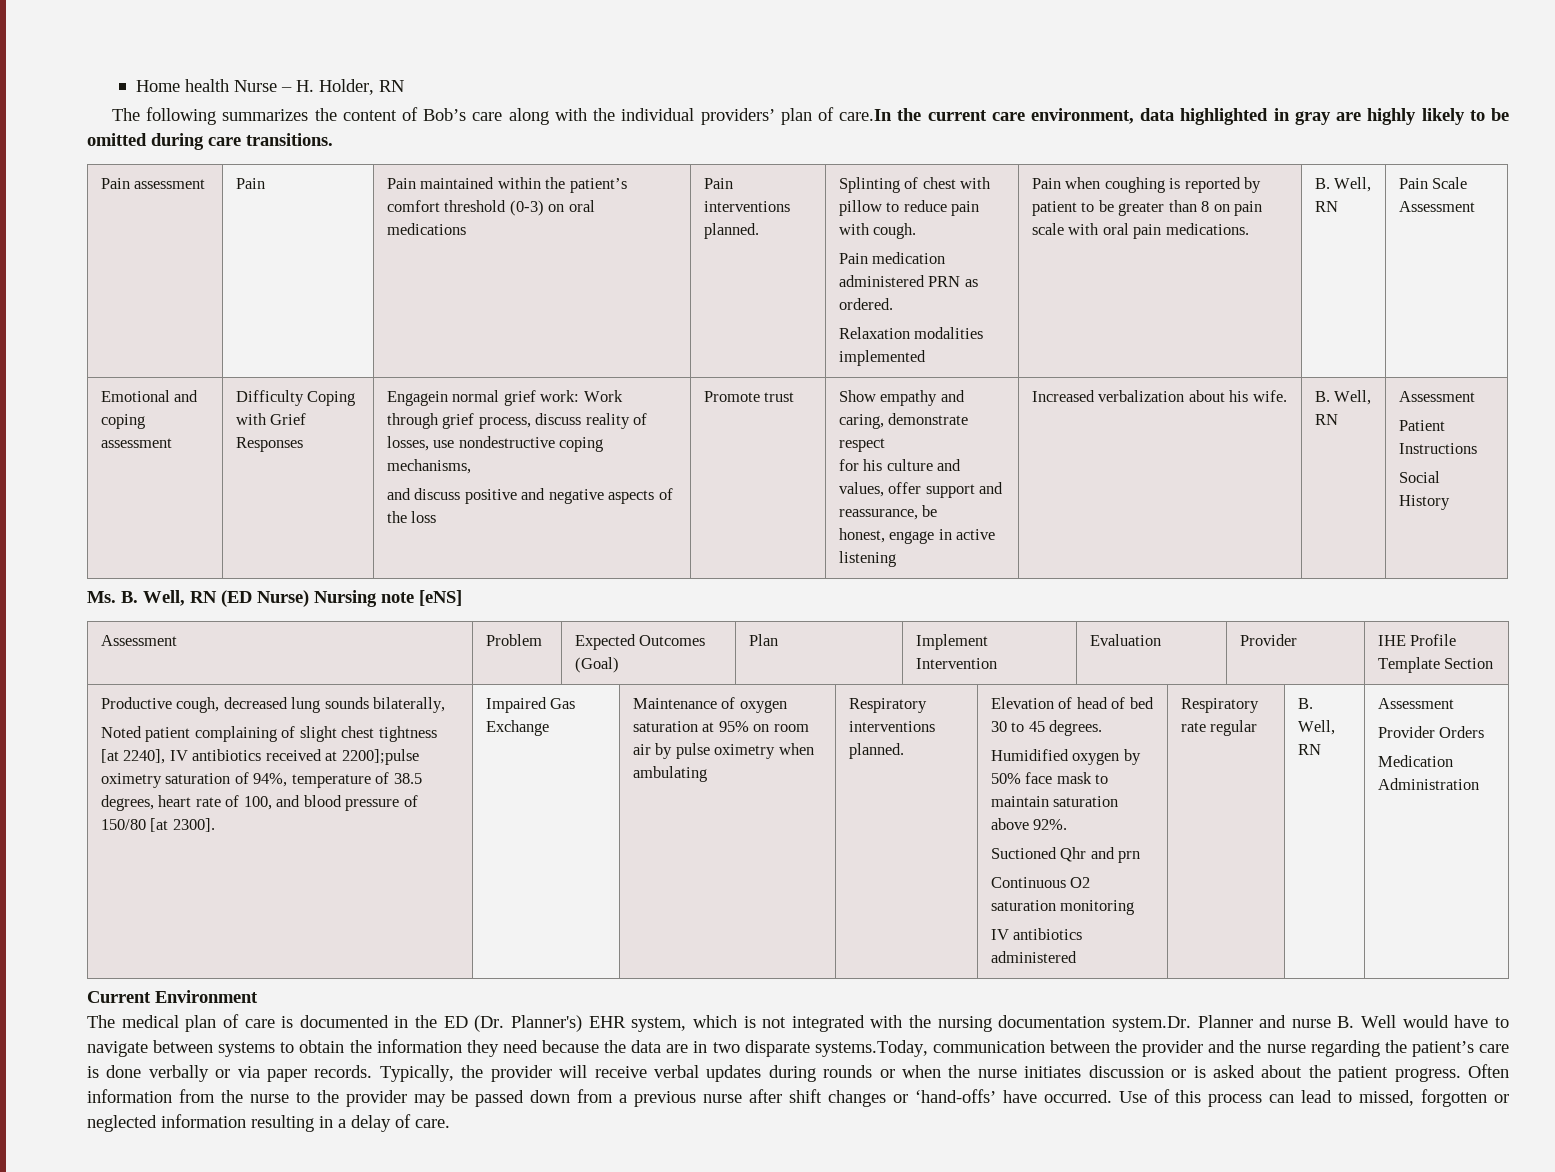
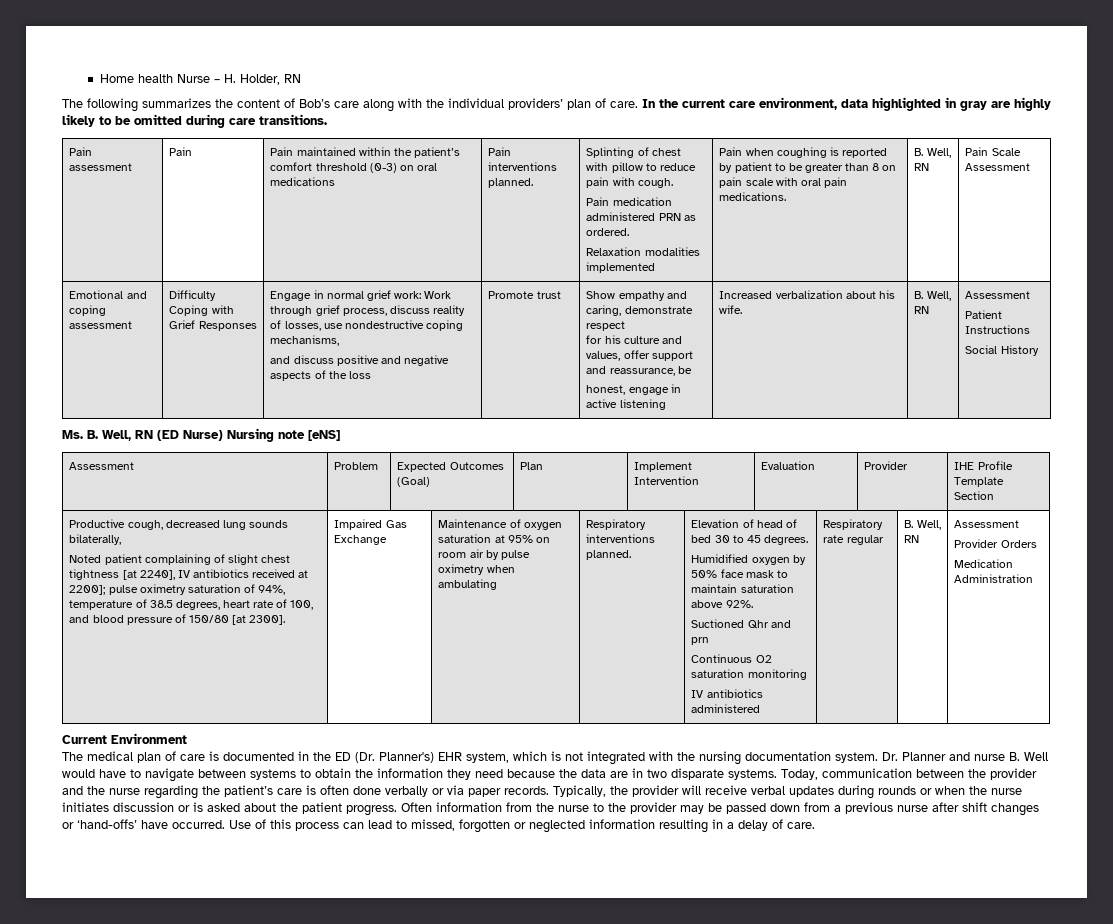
- The following summarizes the content of Bob’s care along with the individual providers’ plan of care.In the current care environment, data highlighted in gray are highly likely to be omitted during care transitions.
+ The following summarizes the content of Bob’s care along with the individual providers’ plan of care. In the current care environment, data highlighted in gray are highly likely to be omitted during care transitions.
- Engagein normal grief work: Work through grief process, discuss reality of losses, use nondestructive coping mechanisms,
+ Engage in normal grief work: Work through grief process, discuss reality of losses, use nondestructive coping mechanisms,
- Noted patient complaining of slight chest tightness [at 2240], IV antibiotics received at 2200];pulse oximetry saturation of 94%, temperature of 38.5 degrees, heart rate of 100, and blood pressure of 150/80 [at 2300].
+ Noted patient complaining of slight chest tightness [at 2240], IV antibiotics received at 2200]; pulse oximetry saturation of 94%, temperature of 38.5 degrees, heart rate of 100, and blood pressure of 150/80 [at 2300].
- The medical plan of care is documented in the ED (Dr. Planner's) EHR system, which is not integrated with the nursing documentation system.Dr. Planner and nurse B. Well would have to navigate between systems to obtain the information they need because the data are in two disparate systems.Today, communication between the provider and the nurse regarding the patient’s care is done verbally or via paper records.
+ The medical plan of care is documented in the ED (Dr. Planner's) EHR system, which is not integrated with the nursing documentation system. Dr. Planner and nurse B. Well would have to navigate between systems to obtain the information they need because the data are in two disparate systems. Today, communication between the provider and the nurse regarding the patient’s care is often done verbally or via paper records.

